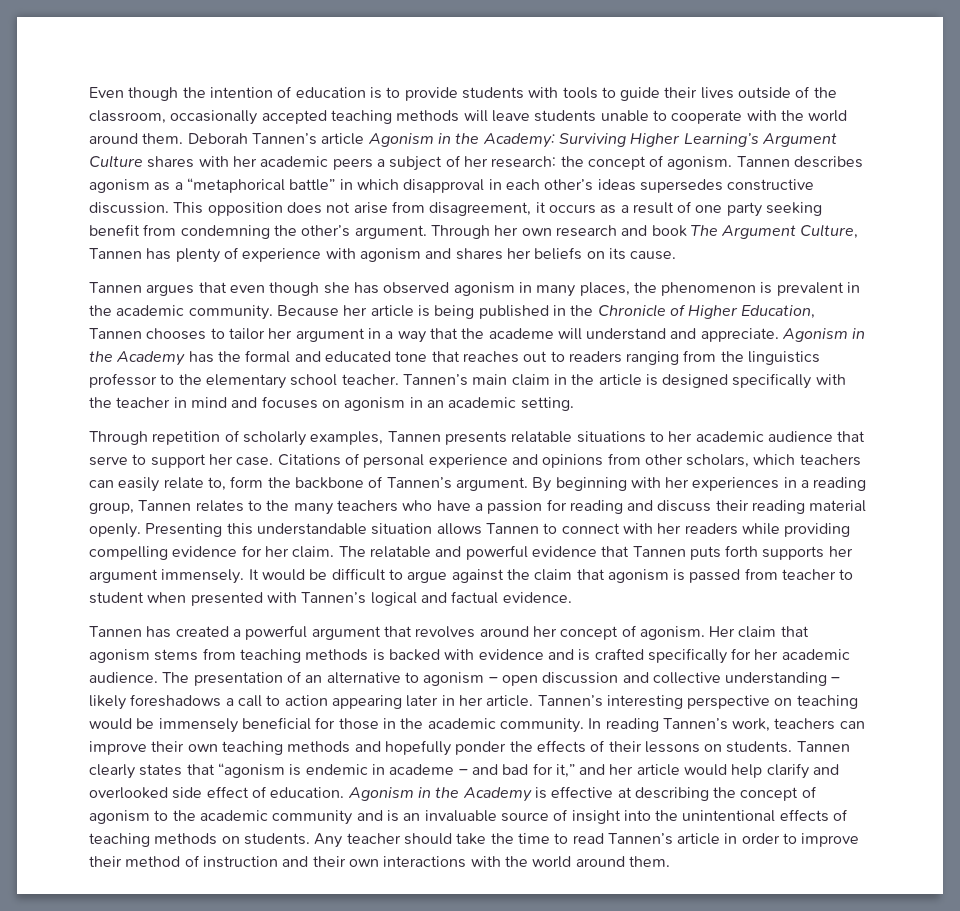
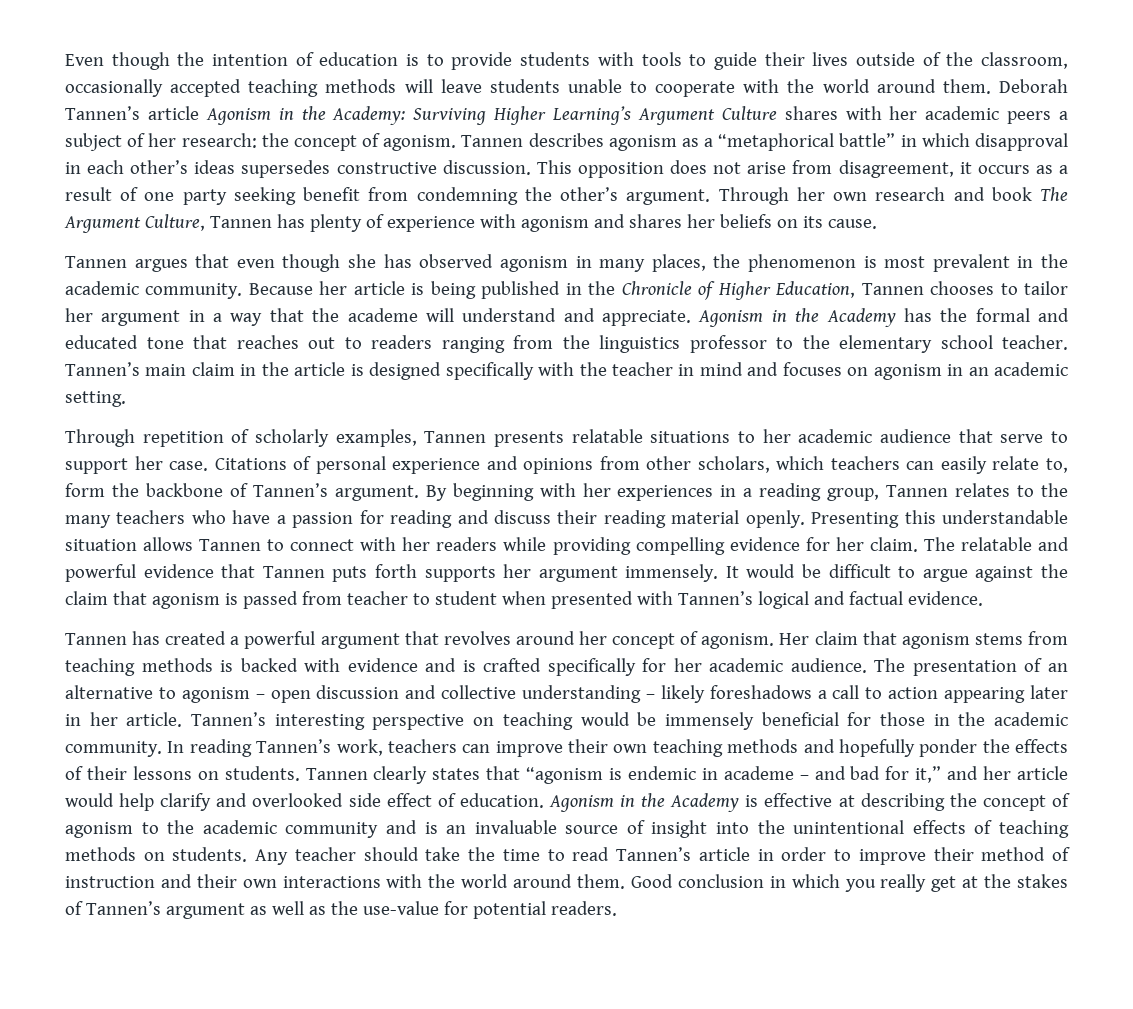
- Tannen argues that even though she has observed agonism in many places, the phenomenon is prevalent in the academic community.
+ Tannen argues that even though she has observed agonism in many places, the phenomenon is most prevalent in the academic community.
+ Good conclusion in which you really get at the stakes of Tannen’s argument as well as the use-value for potential readers.

